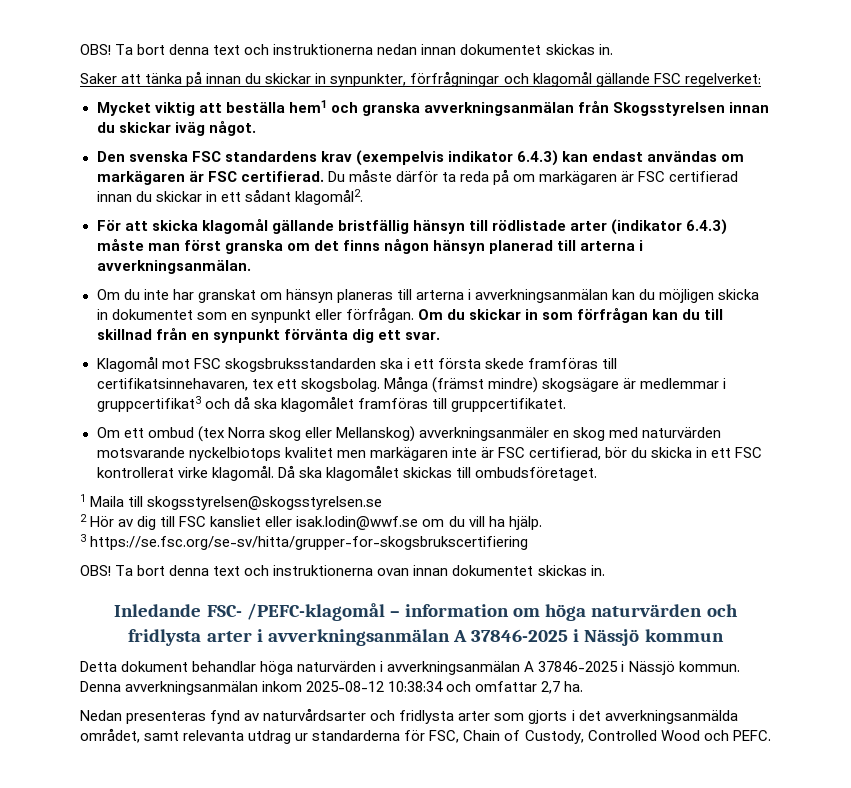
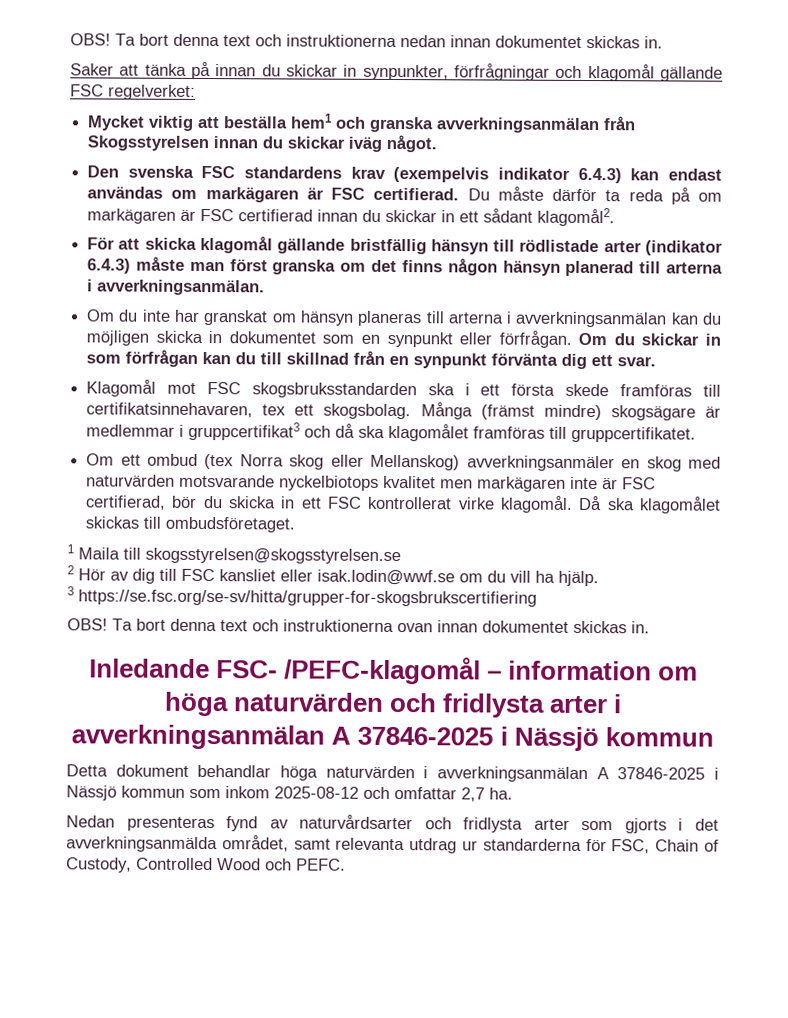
- Detta dokument behandlar höga naturvärden i avverkningsanmälan A 37846-2025 i Nässjö kommun. Denna avverkningsanmälan inkom 2025-08-12 10:38:34 och omfattar 2,7 ha.
+ Detta dokument behandlar höga naturvärden i avverkningsanmälan A 37846-2025 i Nässjö kommun som inkom 2025-08-12 och omfattar 2,7 ha.

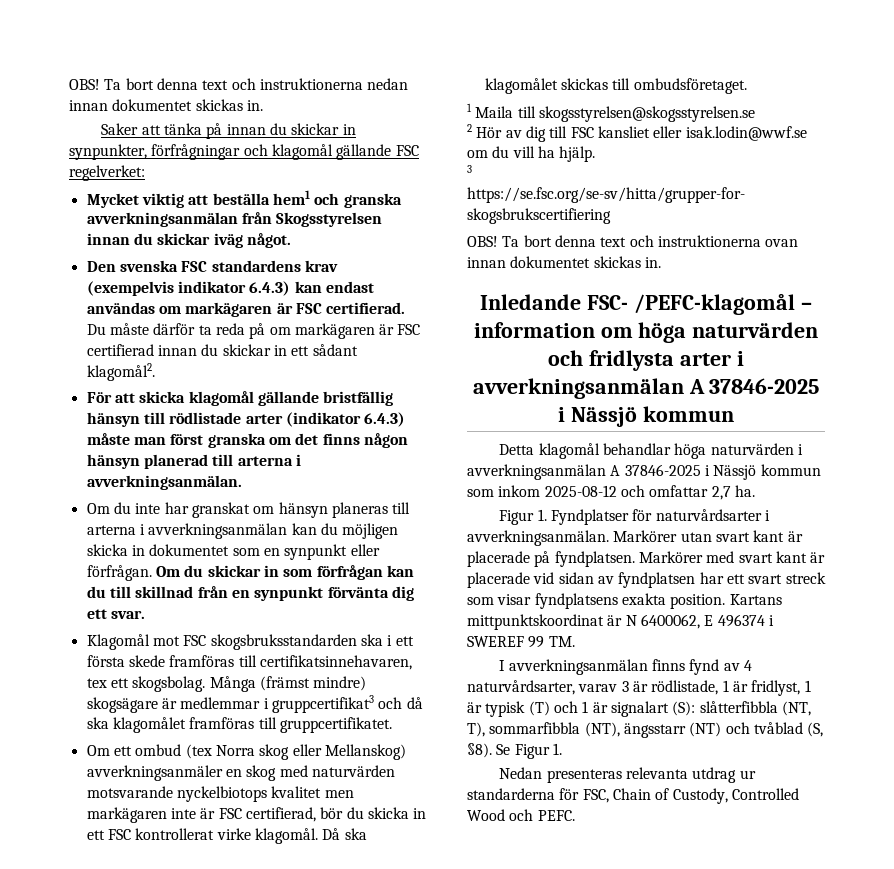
- Detta dokument behandlar höga naturvärden i avverkningsanmälan A 37846-2025 i Nässjö kommun som inkom 2025-08-12 och omfattar 2,7 ha.
+ Detta klagomål behandlar höga naturvärden i avverkningsanmälan A 37846-2025 i Nässjö kommun som inkom 2025-08-12 och omfattar 2,7 ha.
- Nedan presenteras fynd av naturvårdsarter och fridlysta arter som gjorts i det avverkningsanmälda området, samt relevanta utdrag ur standarderna för FSC, Chain of Custody, Controlled Wood och PEFC.
+ Figur 1. Fyndplatser för naturvårdsarter i avverkningsanmälan. Markörer utan svart kant är placerade på fyndplatsen. Markörer med svart kant är placerade vid sidan av fyndplatsen har ett svart streck som visar fyndplatsens exakta position. Kartans mittpunktskoordinat är N 6400062, E 496374 i SWEREF 99 TM.
+ I avverkningsanmälan finns fynd av 4 naturvårdsarter, varav 3 är rödlistade, 1 är fridlyst, 1 är typisk (T) och 1 är signalart (S): slåtterfibbla (NT, T), sommarfibbla (NT), ängsstarr (NT) och tvåblad (S, §8). Se Figur 1.
+ Nedan presenteras relevanta utdrag ur standarderna för FSC, Chain of Custody, Controlled Wood och PEFC.

